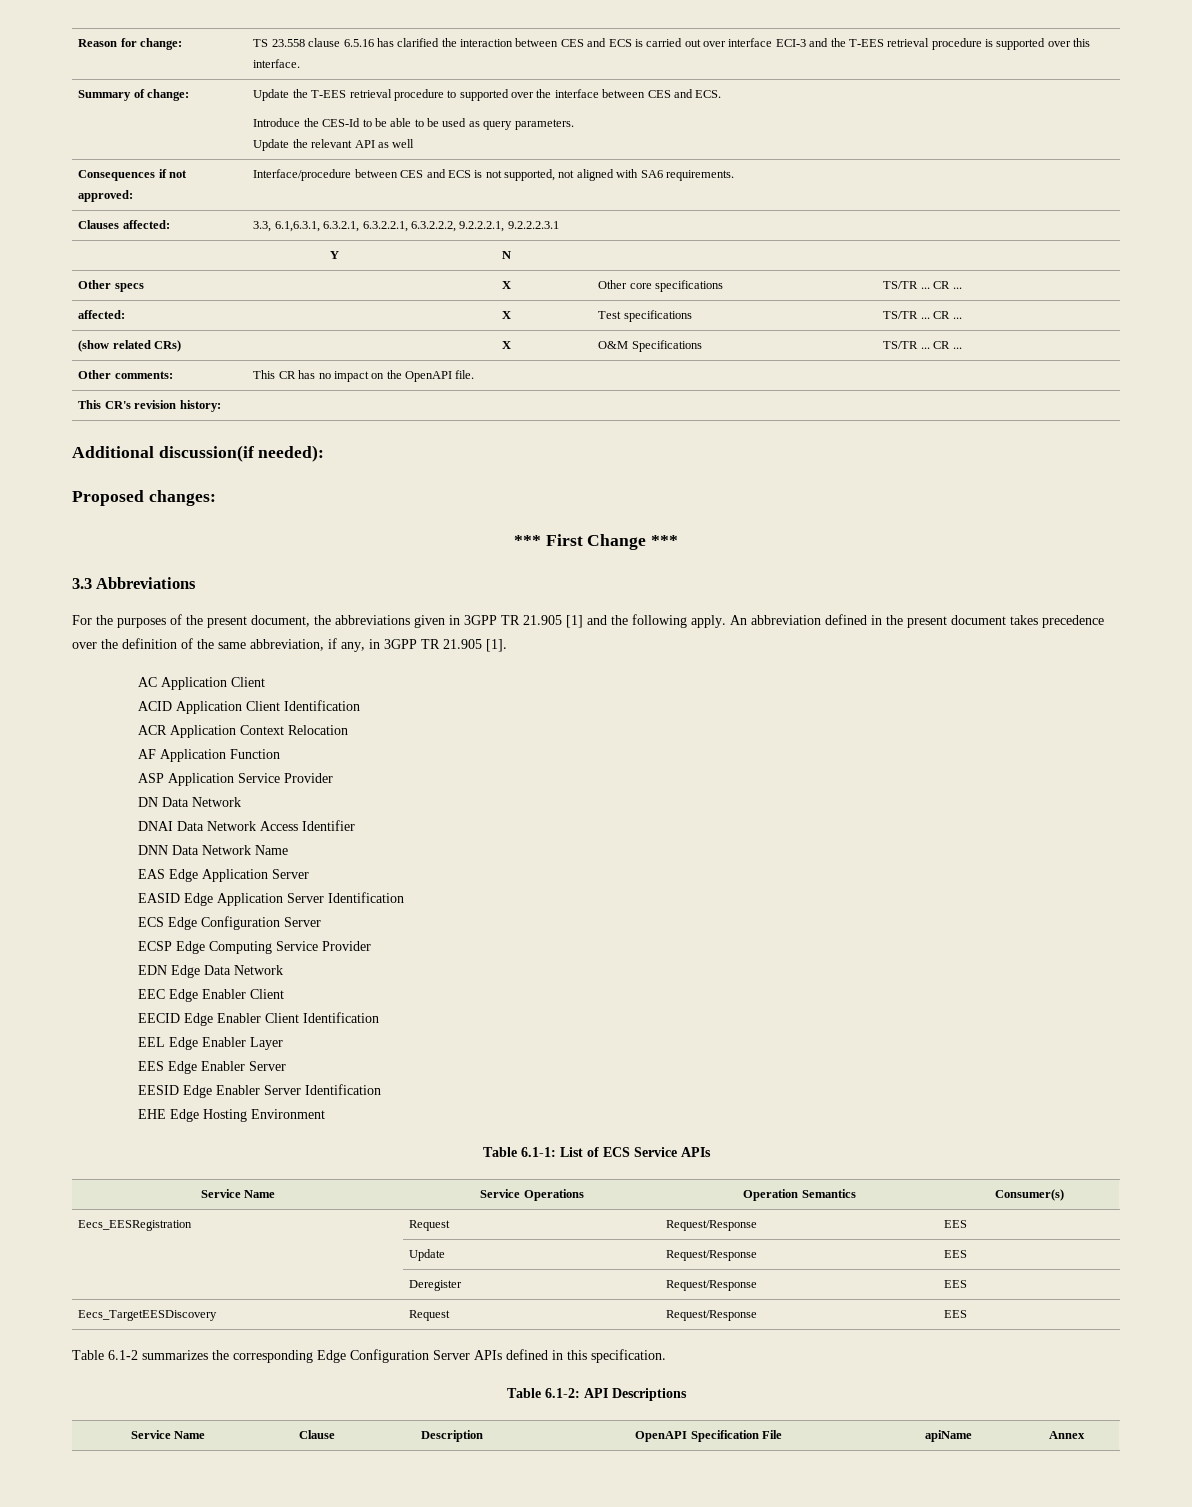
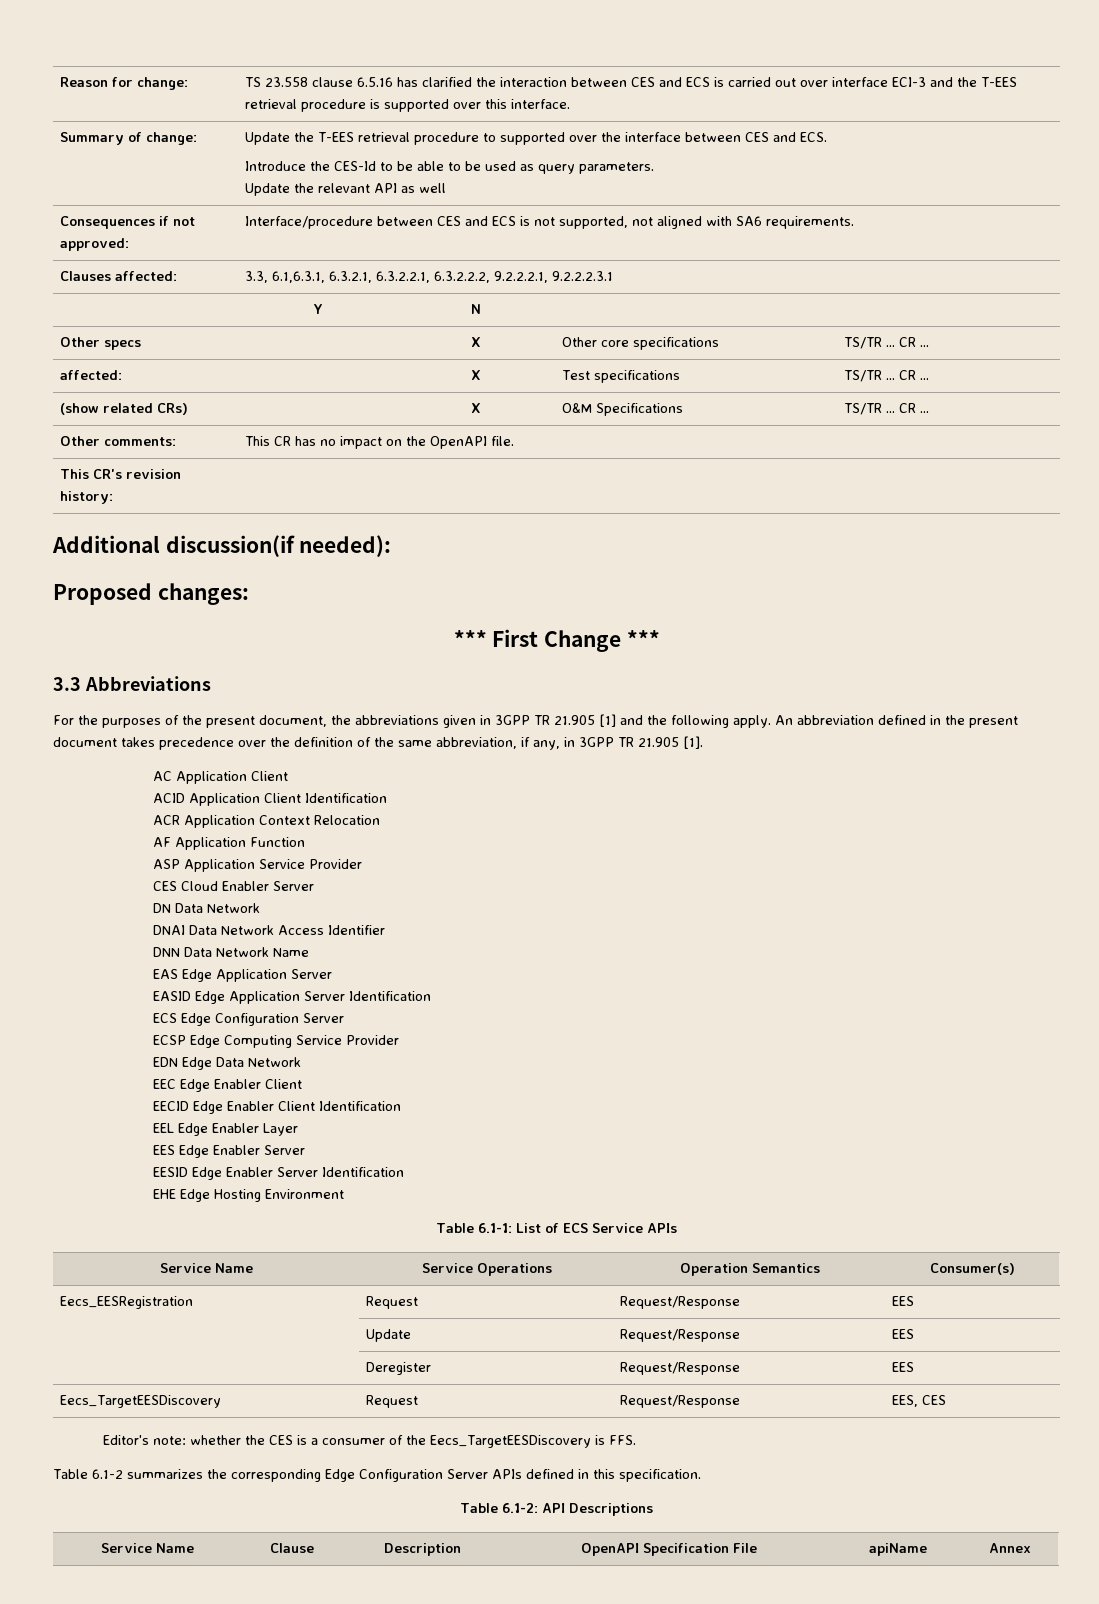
+ CES Cloud Enabler Server
- Eecs_TargetEESDiscovery | Request | Request/Response | EES
+ Eecs_TargetEESDiscovery | Request | Request/Response | EES, CES
+ Editor's note: whether the CES is a consumer of the Eecs_TargetEESDiscovery is FFS.

